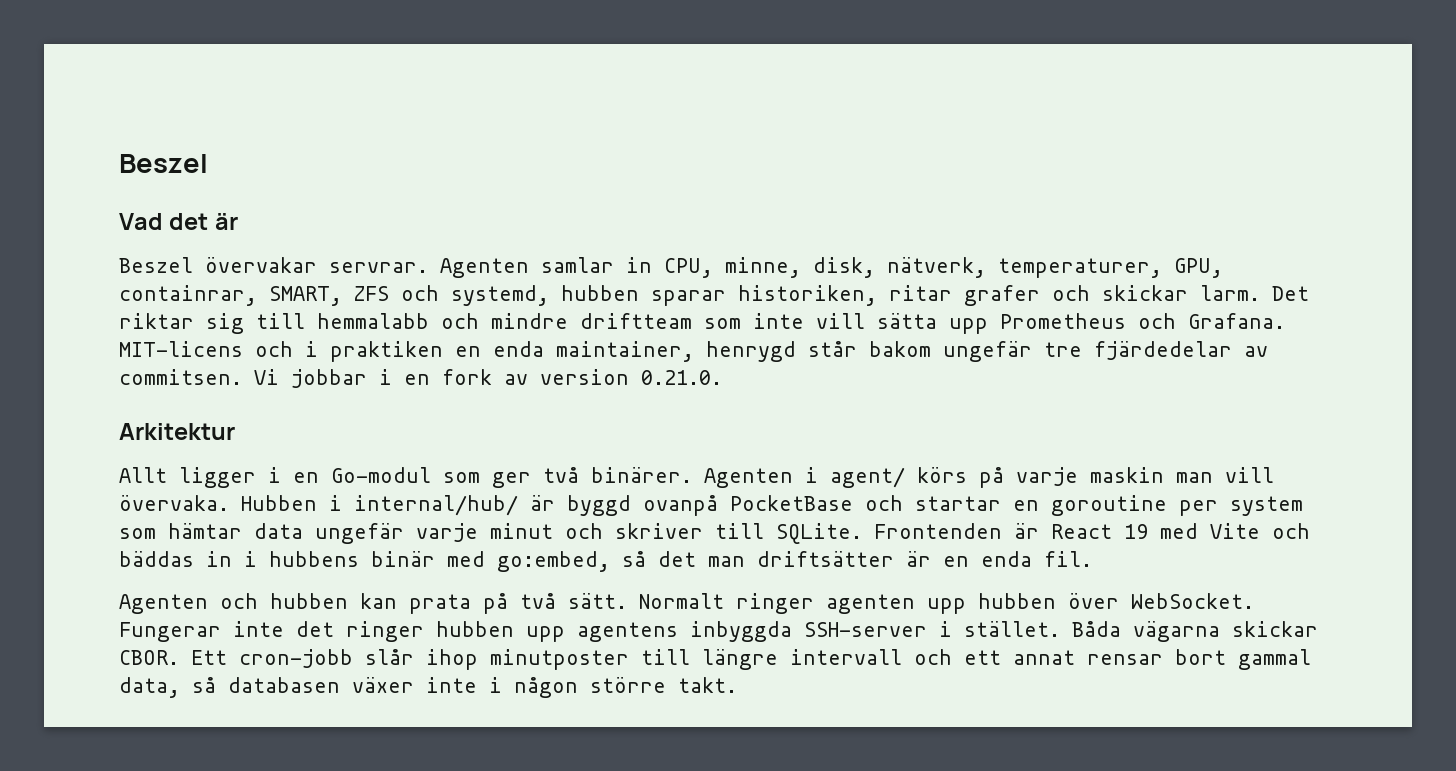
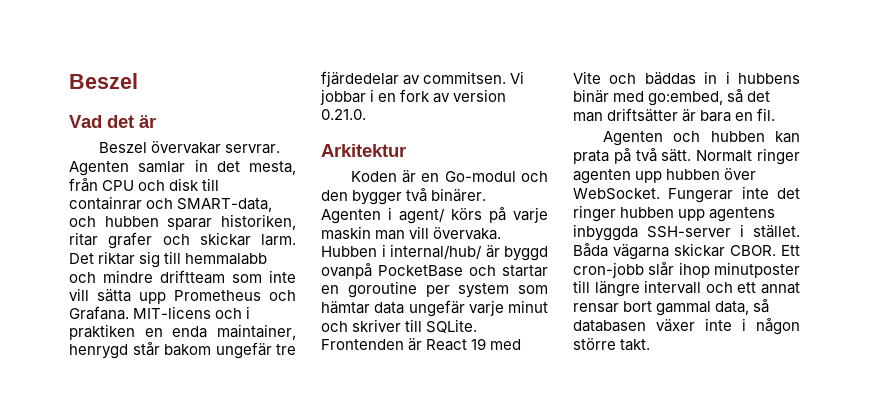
- Agenten samlar in CPU, minne, disk, nätverk, temperaturer, GPU, containrar, SMART, ZFS och systemd, hubben sparar historiken, ritar grafer och skickar larm.
+ Agenten samlar in det mesta, från CPU och disk till containrar och SMART-data, och hubben sparar historiken, ritar grafer och skickar larm.
- Allt ligger i en Go-modul som ger två binärer.
+ Koden är en Go-modul och den bygger två binärer.
- Frontenden är React 19 med Vite och bäddas in i hubbens binär med go:embed, så det man driftsätter är en enda fil.
+ Frontenden är React 19 med Vite och bäddas in i hubbens binär med go:embed, så det man driftsätter är bara en fil.

